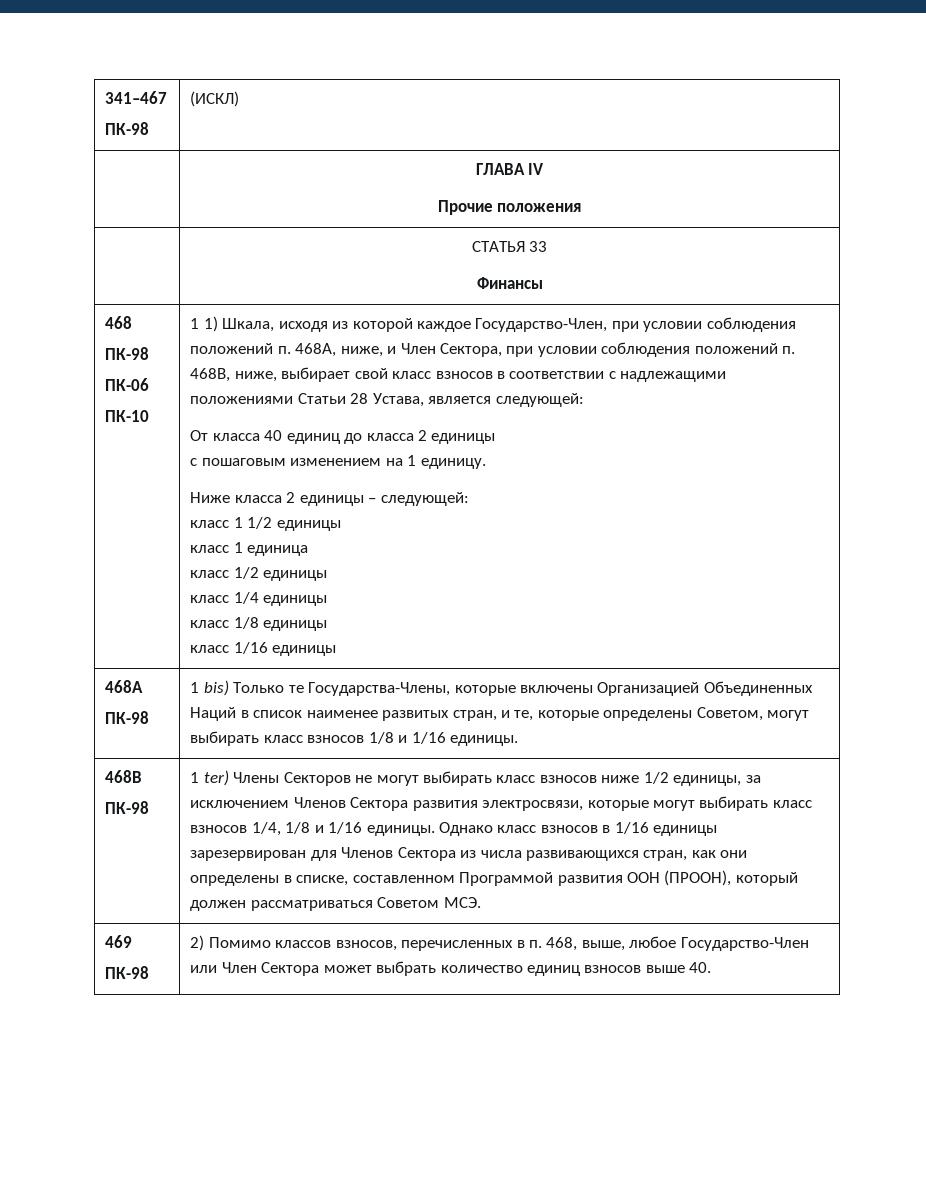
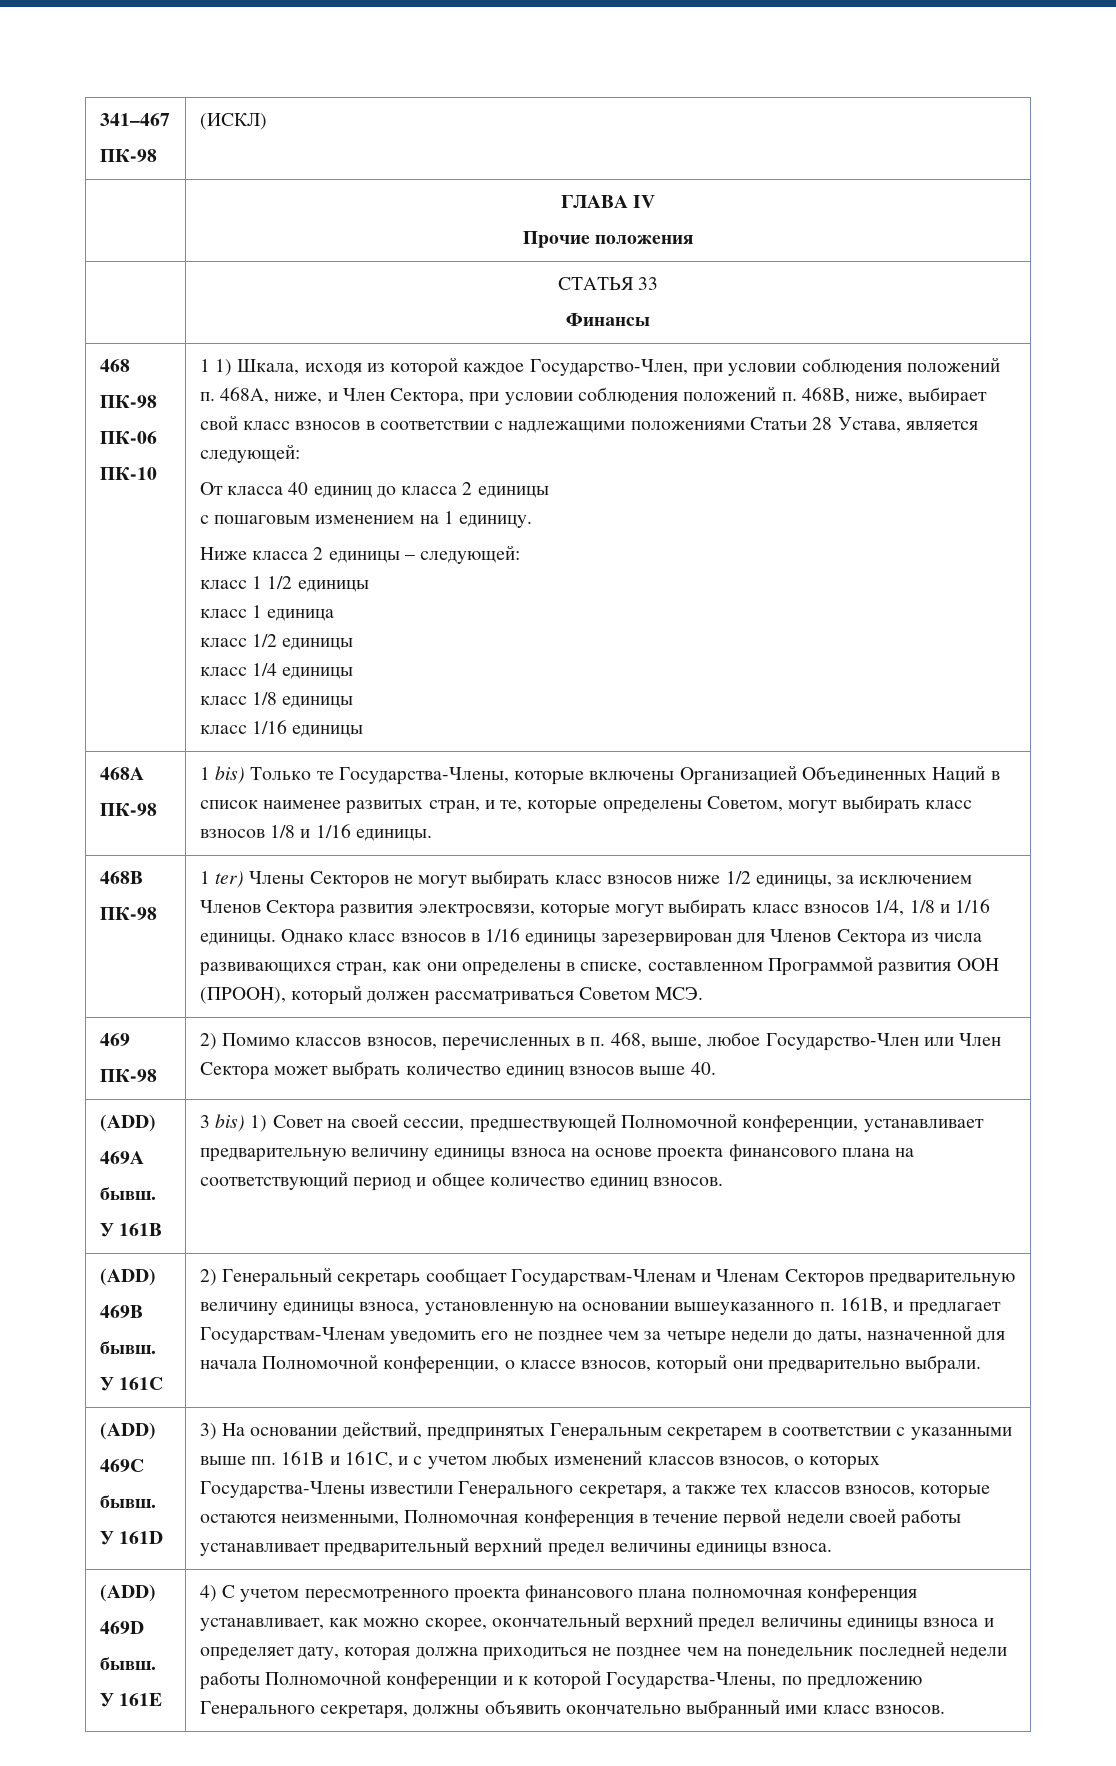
  469
  ПК-98 | 2) Помимо классов взносов, перечисленных в п. 468, выше, любое Государство-Член или Член Сектора может выбрать количество единиц взносов выше 40.
+ (ADD)
+ 469A
+ бывш.
+ У 161B | 3 bis) 1) Совет на своей сессии, предшествующей Полномочной конференции, устанавливает предварительную величину единицы взноса на основе проекта финансового плана на соответствующий период и общее количество единиц взносов.
+ (ADD)
+ 469B
+ бывш.
+ У 161C | 2) Генеральный секретарь сообщает Государствам-Членам и Членам Секторов предварительную величину единицы взноса, установленную на основании вышеуказанного п. 161В, и предлагает Государствам-Членам уведомить его не позднее чем за четыре недели до даты, назначенной для начала Полномочной конференции, о классе взносов, который они предварительно выбрали.
+ (ADD)
+ 469C
+ бывш.
+ У 161D | 3) На основании действий, предпринятых Генеральным секретарем в соответствии с указанными выше пп. 161B и 161С, и с учетом любых изменений классов взносов, о которых Государства-Члены известили Генерального секретаря, а также тех классов взносов, которые остаются неизменными, Полномочная конференция в течение первой недели своей работы устанавливает предварительный верхний предел величины единицы взноса.
+ (ADD)
+ 469D
+ бывш.
+ У 161E | 4) C учетом пересмотренного проекта финансового плана полномочная конференция устанавливает, как можно скорее, окончательный верхний предел величины единицы взноса и определяет дату, которая должна приходиться не позднее чем на понедельник последней недели работы Полномочной конференции и к которой Государства-Члены, по предложению Генерального секретаря, должны объявить окончательно выбранный ими класс взносов.

